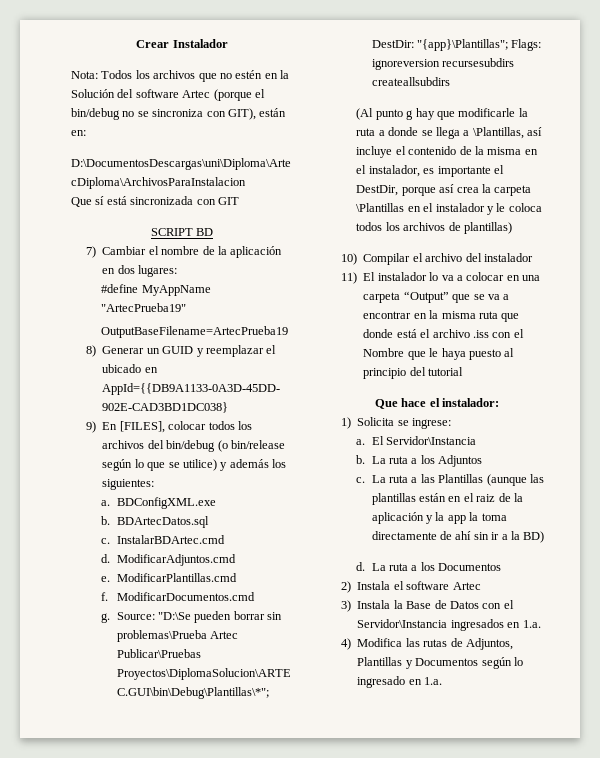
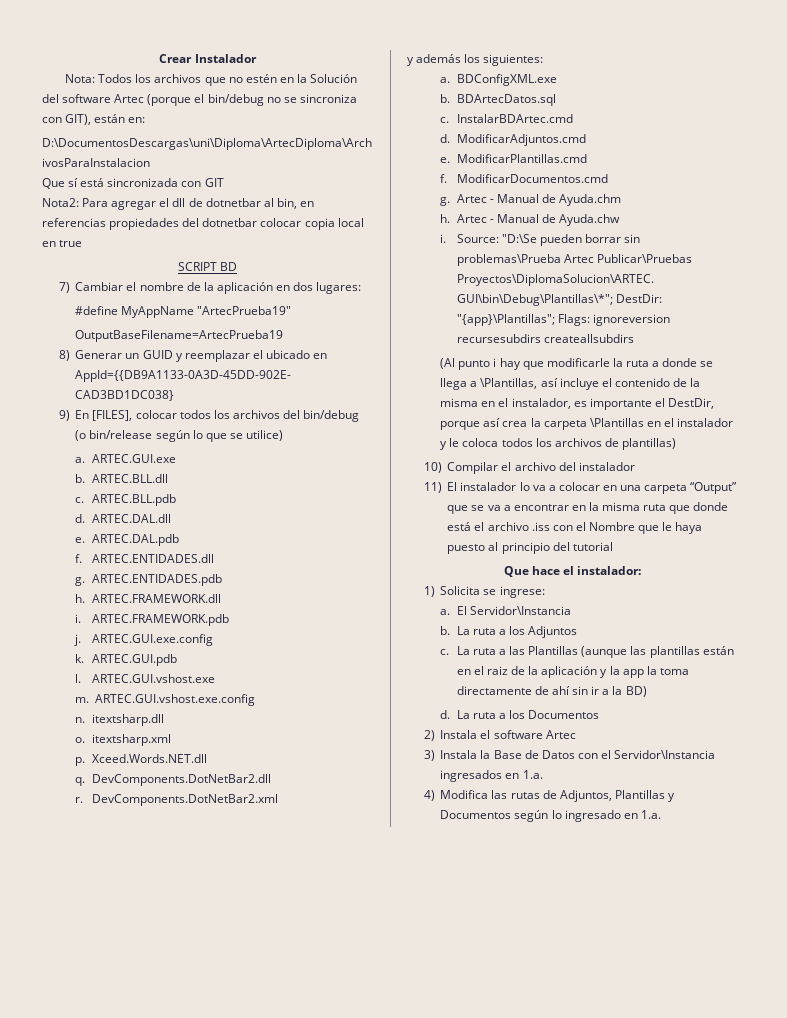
+ Nota2: Para agregar el dll de dotnetbar al bin, en referencias propiedades del dotnetbar colocar copia local en true
- 9) En [FILES], colocar todos los archivos del bin/debug (o bin/release según lo que se utilice) y además los siguientes:
+ 9) En [FILES], colocar todos los archivos del bin/debug (o bin/release según lo que se utilice)
+ a. ARTEC.GUI.exe
+ b. ARTEC.BLL.dll
+ c. ARTEC.BLL.pdb
+ d. ARTEC.DAL.dll
+ e. ARTEC.DAL.pdb
+ f. ARTEC.ENTIDADES.dll
+ g. ARTEC.ENTIDADES.pdb
+ h. ARTEC.FRAMEWORK.dll
+ i. ARTEC.FRAMEWORK.pdb
+ j. ARTEC.GUI.exe.config
+ k. ARTEC.GUI.pdb
+ l. ARTEC.GUI.vshost.exe
+ m. ARTEC.GUI.vshost.exe.config
+ n. itextsharp.dll
+ o. itextsharp.xml
+ p. Xceed.Words.NET.dll
+ q. DevComponents.DotNetBar2.dll
+ r. DevComponents.DotNetBar2.xml
+ y además los siguientes:
+ Artec - Manual de Ayuda.chm
+ h. Artec - Manual de Ayuda.chw
+ i.
- (Al punto g hay que modificarle la ruta a donde se llega a \Plantillas, así incluye el contenido de la misma en el instalador, es importante el DestDir, porque así crea la carpeta \Plantillas en el instalador y le coloca todos los archivos de plantillas)
+ (Al punto i hay que modificarle la ruta a donde se llega a \Plantillas, así incluye el contenido de la misma en el instalador, es importante el DestDir, porque así crea la carpeta \Plantillas en el instalador y le coloca todos los archivos de plantillas)

